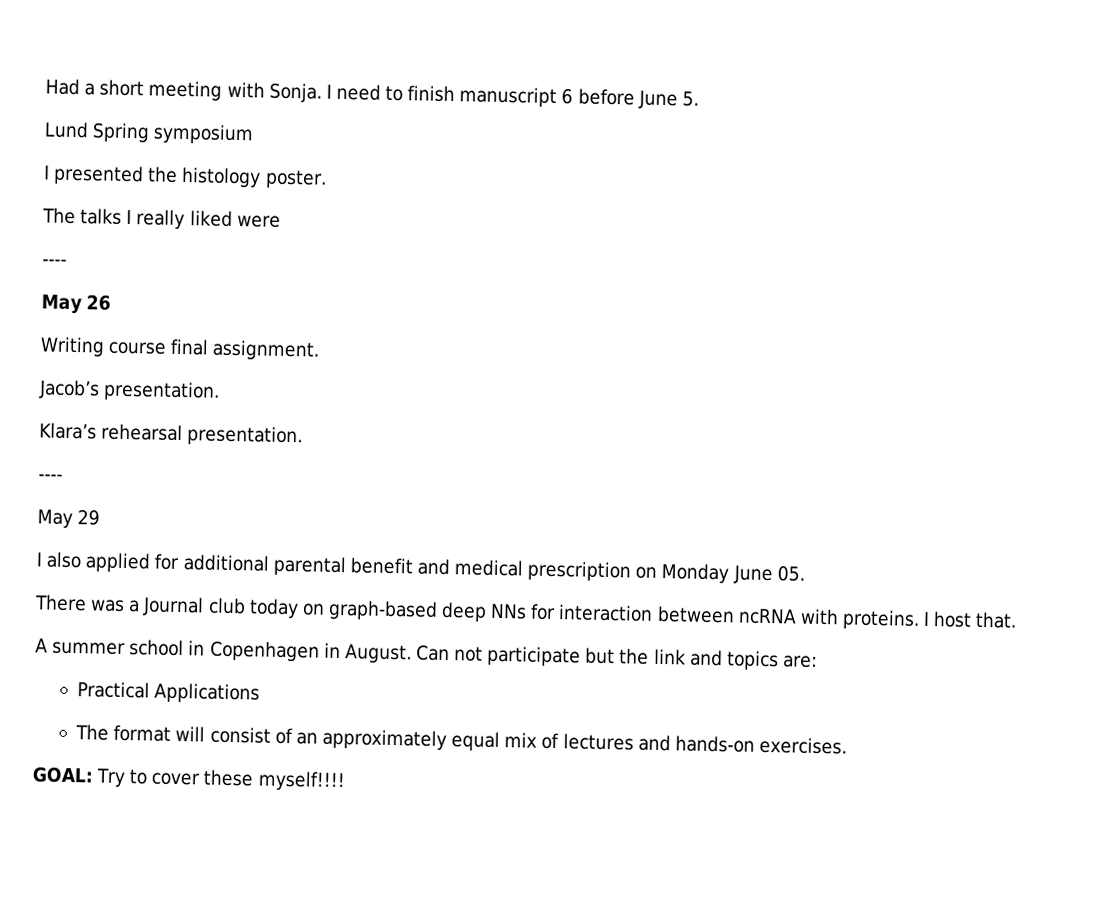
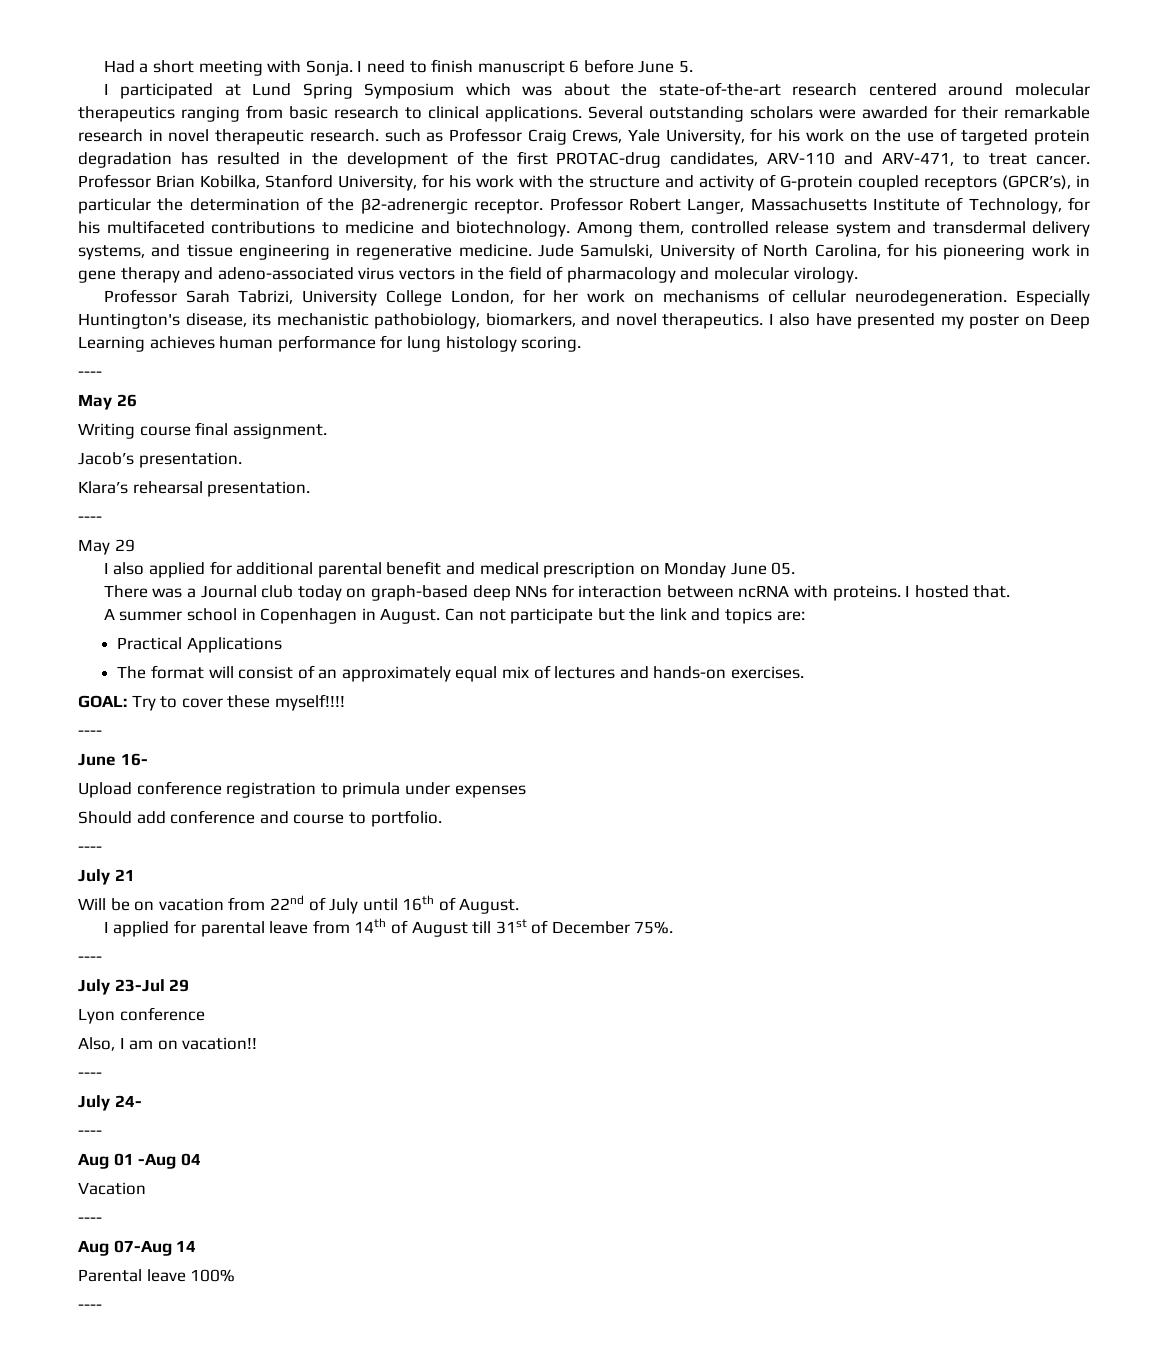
- Lund Spring symposium
- I presented the histology poster.
- The talks I really liked were
+ I participated at Lund Spring Symposium which was about the state-of-the-art research centered around molecular therapeutics ranging from basic research to clinical applications. Several outstanding scholars were awarded for their remarkable research in novel therapeutic research. such as Professor Craig Crews, Yale University, for his work on the use of targeted protein degradation has resulted in the development of the first PROTAC-drug candidates, ARV-110 and ARV-471, to treat cancer. Professor Brian Kobilka, Stanford University, for his work with the structure and activity of G-protein coupled receptors (GPCR’s), in particular the determination of the β2-adrenergic receptor. Professor Robert Langer, Massachusetts Institute of Technology, for his multifaceted contributions to medicine and biotechnology. Among them, controlled release system and transdermal delivery systems, and tissue engineering in regenerative medicine. Jude Samulski, University of North Carolina, for his pioneering work in gene therapy and adeno-associated virus vectors in the field of pharmacology and molecular virology.
+ Professor Sarah Tabrizi, University College London, for her work on mechanisms of cellular neurodegeneration. Especially Huntington's disease, its mechanistic pathobiology, biomarkers, and novel therapeutics. I also have presented my poster on Deep Learning achieves human performance for lung histology scoring.
- I host that.
+ I hosted that.
  GOAL: Try to cover these myself!!!!
+ ----
+ June 16-
+ Upload conference registration to primula under expenses
+ Should add conference and course to portfolio.
+ ----
+ July 21
+ Will be on vacation from 22nd of July until 16th of August.
+ I applied for parental leave from 14th of August till 31st of December 75%.
+ ----
+ July 23-Jul 29
+ Lyon conference
+ Also, I am on vacation!!
+ ----
+ July 24-
+ ----
+ Aug 01 -Aug 04
+ Vacation
+ ----
+ Aug 07-Aug 14
+ Parental leave 100%
+ ----

